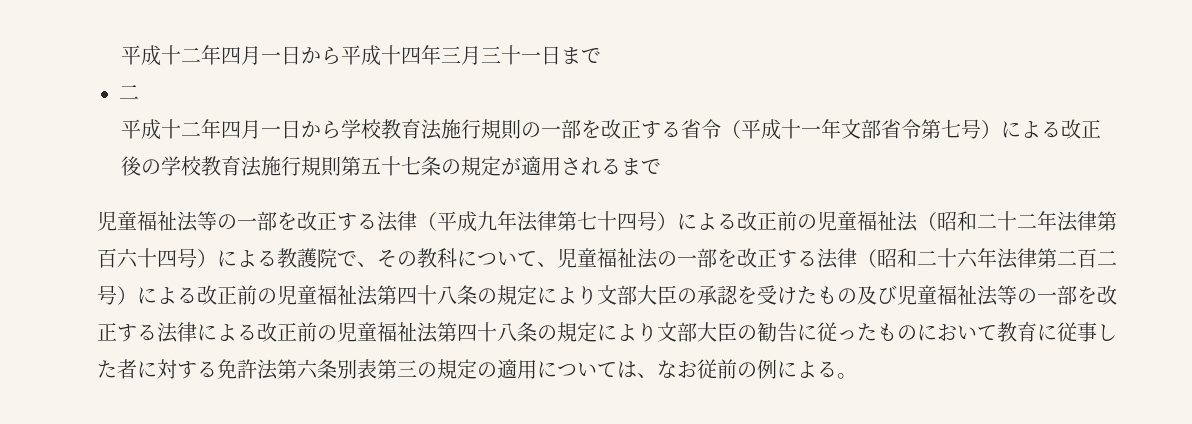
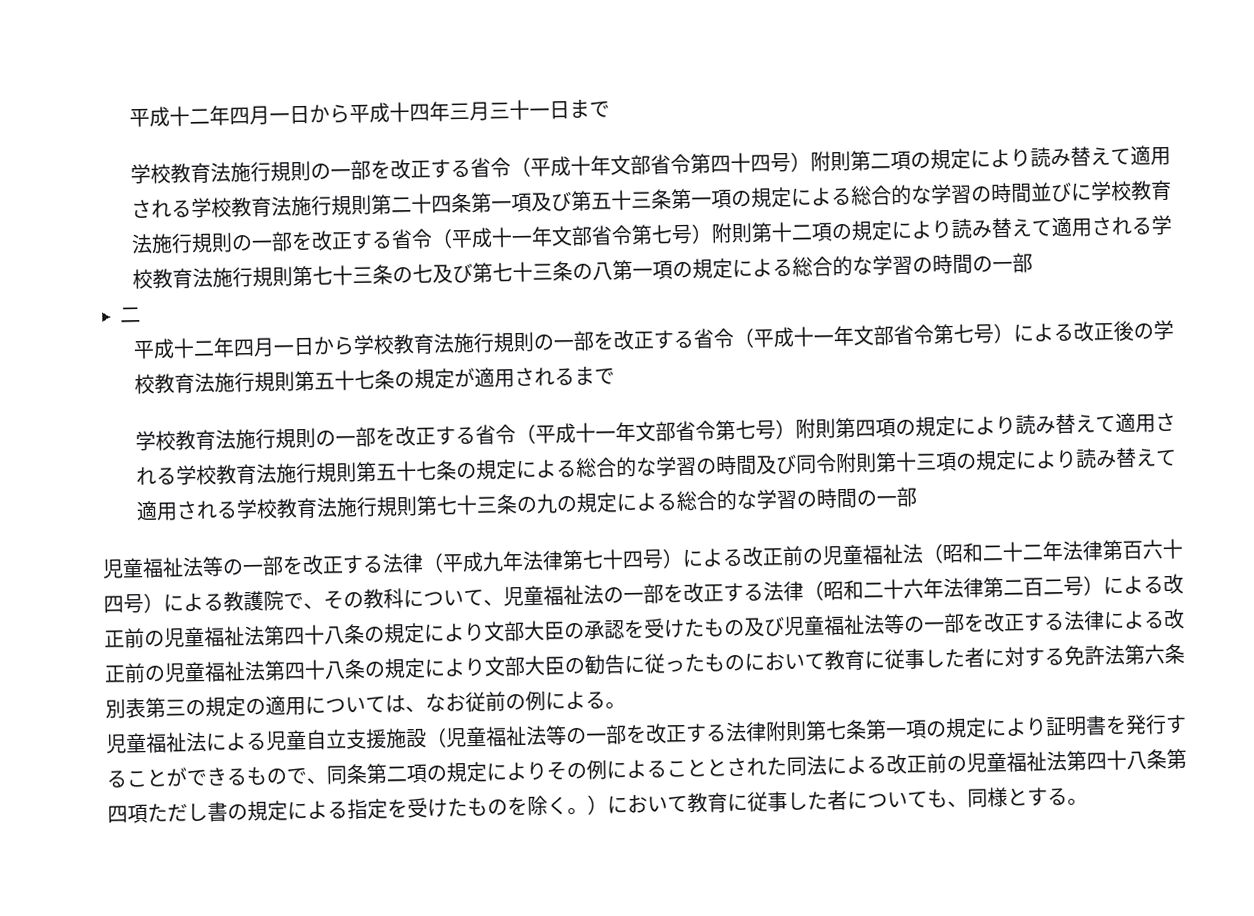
+ 学校教育法施行規則の一部を改正する省令（平成十年文部省令第四十四号）附則第二項の規定により読み替えて適用される学校教育法施行規則第二十四条第一項及び第五十三条第一項の規定による総合的な学習の時間並びに学校教育法施行規則の一部を改正する省令（平成十一年文部省令第七号）附則第十二項の規定により読み替えて適用される学校教育法施行規則第七十三条の七及び第七十三条の八第一項の規定による総合的な学習の時間の一部
+ 学校教育法施行規則の一部を改正する省令（平成十一年文部省令第七号）附則第四項の規定により読み替えて適用される学校教育法施行規則第五十七条の規定による総合的な学習の時間及び同令附則第十三項の規定により読み替えて適用される学校教育法施行規則第七十三条の九の規定による総合的な学習の時間の一部
+ 児童福祉法による児童自立支援施設（児童福祉法等の一部を改正する法律附則第七条第一項の規定により証明書を発行することができるもので、同条第二項の規定によりその例によることとされた同法による改正前の児童福祉法第四十八条第四項ただし書の規定による指定を受けたものを除く。）において教育に従事した者についても、同様とする。

